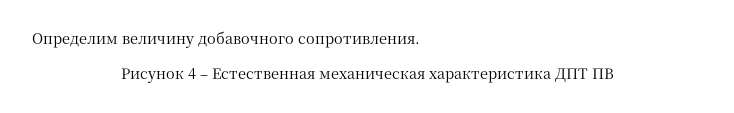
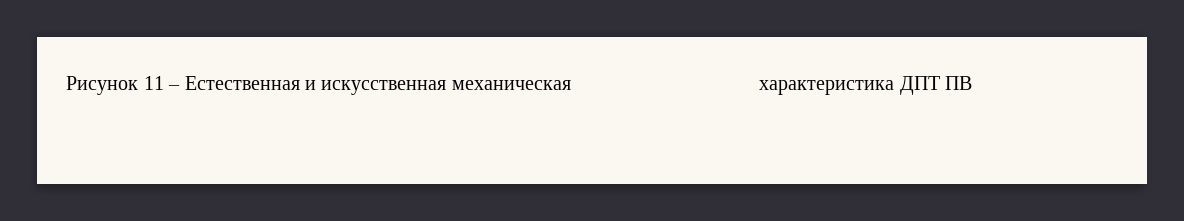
- Определим величину добавочного сопротивления.
- Рисунок 4 – Естественная механическая характеристика ДПТ ПВ
+ Рисунок 11 – Естественная и искусственная механическая характеристика ДПТ ПВ

